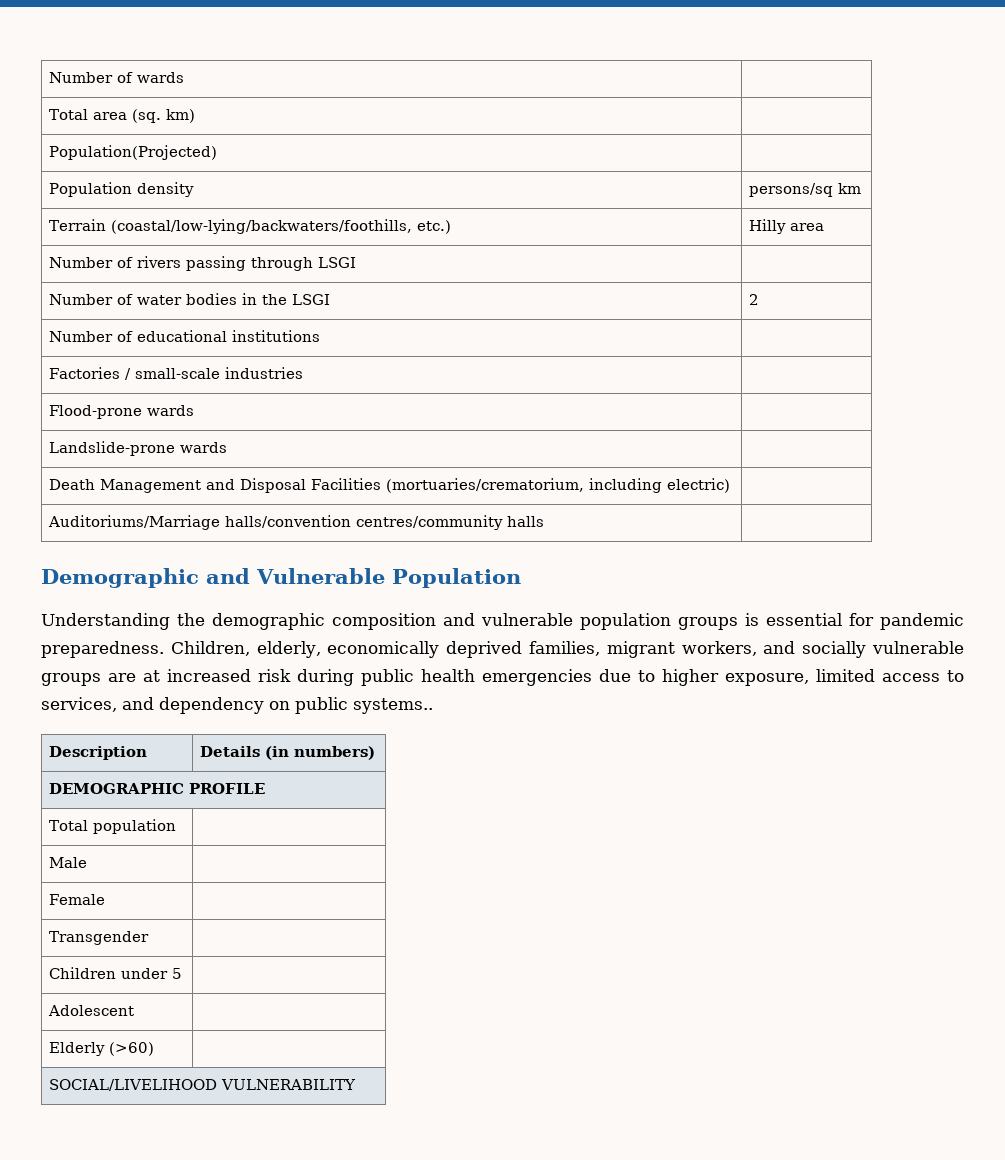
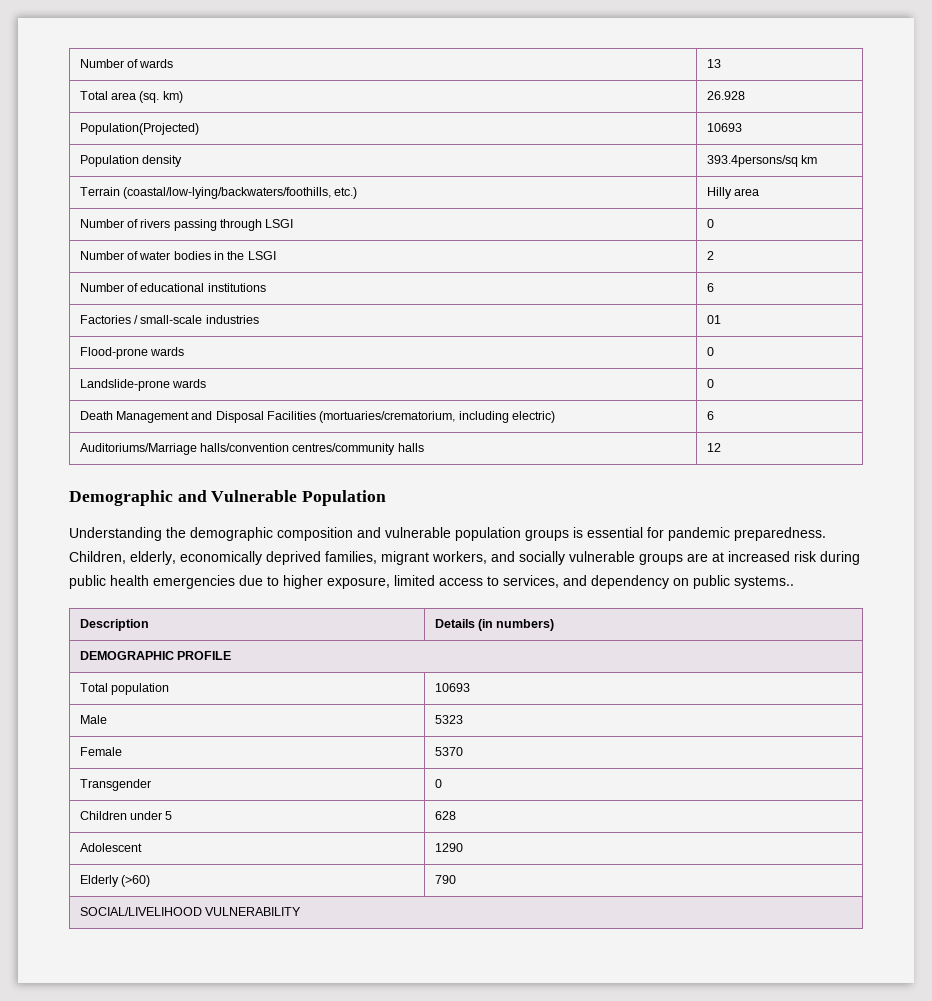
- Number of wards |
+ Number of wards | 13
- Total area (sq. km) |
+ Total area (sq. km) | 26.928
- Population(Projected) |
+ Population(Projected) | 10693
- Population density | persons/sq km
+ Population density | 393.4persons/sq km
- Number of rivers passing through LSGI |
+ Number of rivers passing through LSGI | 0
- Number of educational institutions |
+ Number of educational institutions | 6
- Factories / small-scale industries |
+ Factories / small-scale industries | 01
- Flood-prone wards |
+ Flood-prone wards | 0
- Landslide-prone wards |
+ Landslide-prone wards | 0
- Death Management and Disposal Facilities (mortuaries/crematorium, including electric) |
+ Death Management and Disposal Facilities (mortuaries/crematorium, including electric) | 6
- Auditoriums/Marriage halls/convention centres/community halls |
+ Auditoriums/Marriage halls/convention centres/community halls | 12
- Total population |
+ Total population | 10693
- Male |
+ Male | 5323
- Female |
+ Female | 5370
- Transgender |
+ Transgender | 0
- Children under 5 |
+ Children under 5 | 628
- Adolescent |
+ Adolescent | 1290
- Elderly (>60) |
+ Elderly (>60) | 790

